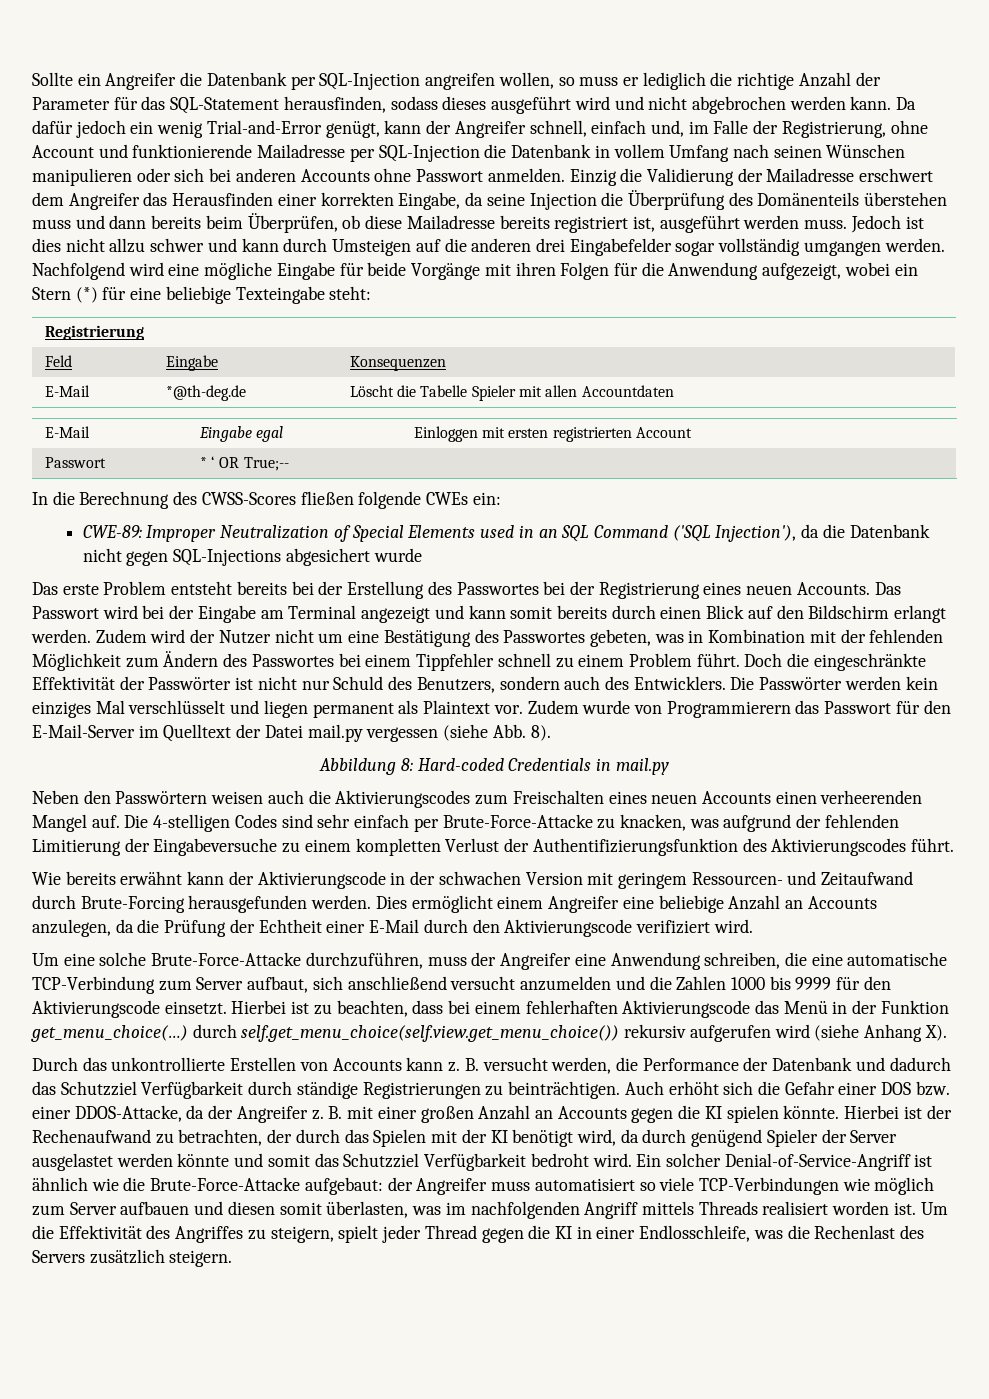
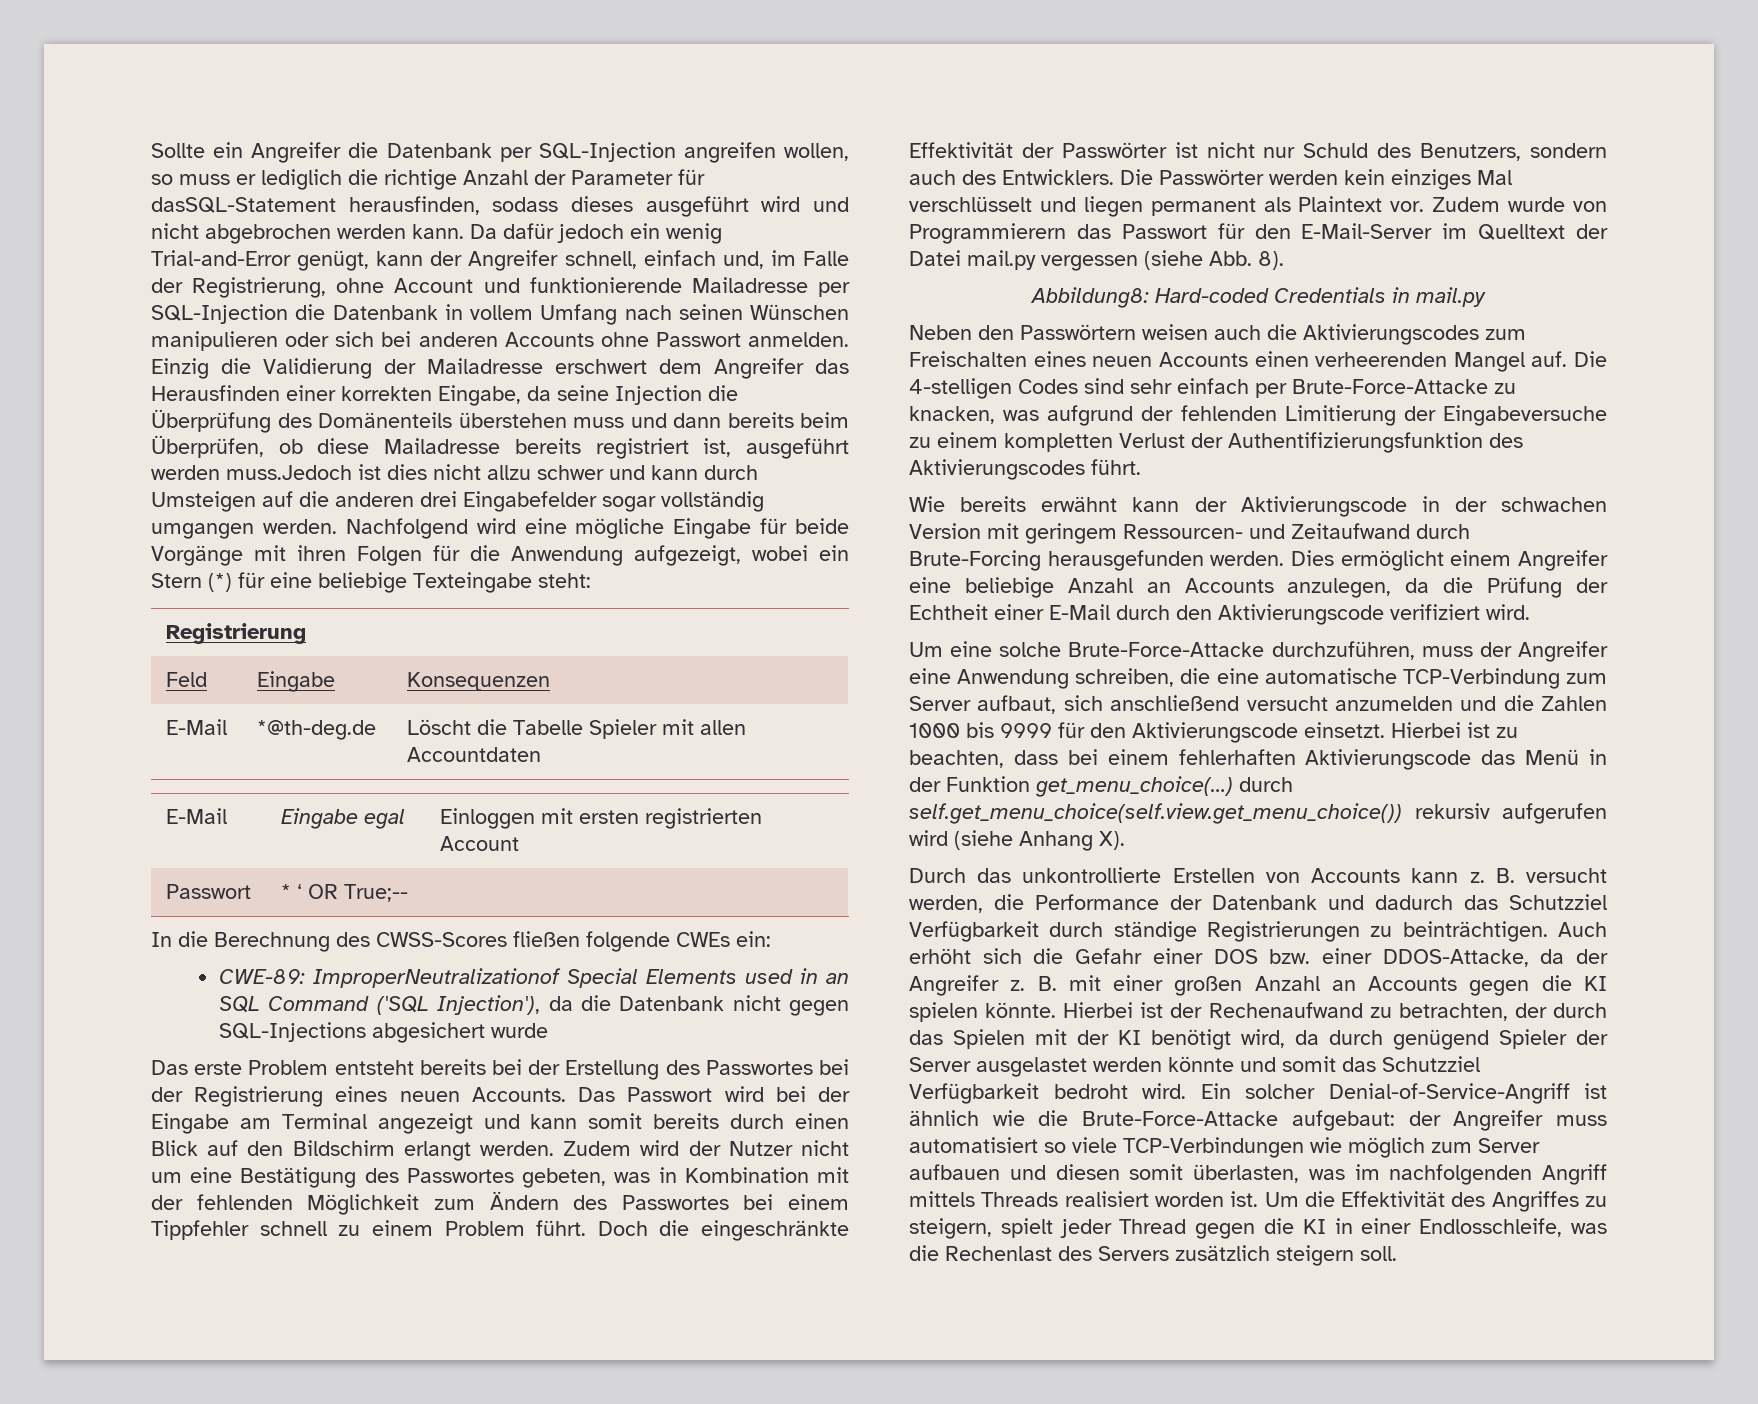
- Sollte ein Angreifer die Datenbank per SQL-Injection angreifen wollen, so muss er lediglich die richtige Anzahl der Parameter für das SQL-Statement herausfinden, sodass dieses ausgeführt wird und nicht abgebrochen werden kann.
+ Sollte ein Angreifer die Datenbank per SQL-Injection angreifen wollen, so muss er lediglich die richtige Anzahl der Parameter für dasSQL-Statement herausfinden, sodass dieses ausgeführt wird und nicht abgebrochen werden kann.
- Einzig die Validierung der Mailadresse erschwert dem Angreifer das Herausfinden einer korrekten Eingabe, da seine Injection die Überprüfung des Domänenteils überstehen muss und dann bereits beim Überprüfen, ob diese Mailadresse bereits registriert ist, ausgeführt werden muss. Jedoch ist dies nicht allzu schwer und kann durch Umsteigen auf die anderen drei Eingabefelder sogar vollständig umgangen werden.
+ Einzig die Validierung der Mailadresse erschwert dem Angreifer das Herausfinden einer korrekten Eingabe, da seine Injection die Überprüfung des Domänenteils überstehen muss und dann bereits beim Überprüfen, ob diese Mailadresse bereits registriert ist, ausgeführt werden muss.Jedoch ist dies nicht allzu schwer und kann durch Umsteigen auf die anderen drei Eingabefelder sogar vollständig umgangen werden.
- CWE-89: Improper Neutralization of Special Elements used in an SQL Command ('SQL Injection'), da die Datenbank nicht gegen SQL-Injections abgesichert wurde
+ CWE-89: ImproperNeutralizationof Special Elements used in an SQL Command ('SQL Injection'), da die Datenbank nicht gegen SQL-Injections abgesichert wurde
- Abbildung 8: Hard-coded Credentials in mail.py
+ Abbildung8: Hard-coded Credentials in mail.py
- Um die Effektivität des Angriffes zu steigern, spielt jeder Thread gegen die KI in einer Endlosschleife, was die Rechenlast des Servers zusätzlich steigern.
+ Um die Effektivität des Angriffes zu steigern, spielt jeder Thread gegen die KI in einer Endlosschleife, was die Rechenlast des Servers zusätzlich steigern soll.

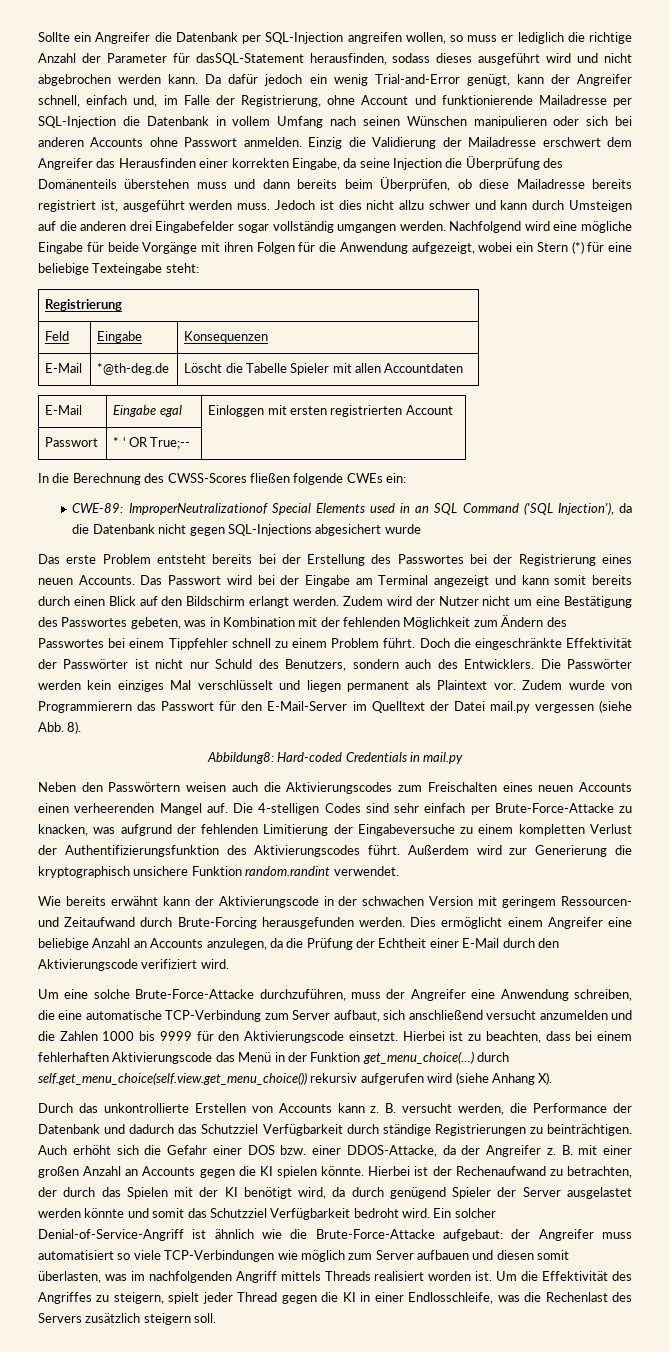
- Einzig die Validierung der Mailadresse erschwert dem Angreifer das Herausfinden einer korrekten Eingabe, da seine Injection die Überprüfung des Domänenteils überstehen muss und dann bereits beim Überprüfen, ob diese Mailadresse bereits registriert ist, ausgeführt werden muss.Jedoch ist dies nicht allzu schwer und kann durch Umsteigen auf die anderen drei Eingabefelder sogar vollständig umgangen werden.
+ Einzig die Validierung der Mailadresse erschwert dem Angreifer das Herausfinden einer korrekten Eingabe, da seine Injection die Überprüfung des Domänenteils überstehen muss und dann bereits beim Überprüfen, ob diese Mailadresse bereits registriert ist, ausgeführt werden muss. Jedoch ist dies nicht allzu schwer und kann durch Umsteigen auf die anderen drei Eingabefelder sogar vollständig umgangen werden.
+ Außerdem wird zur Generierung die kryptographisch unsichere Funktion random.randint verwendet.

